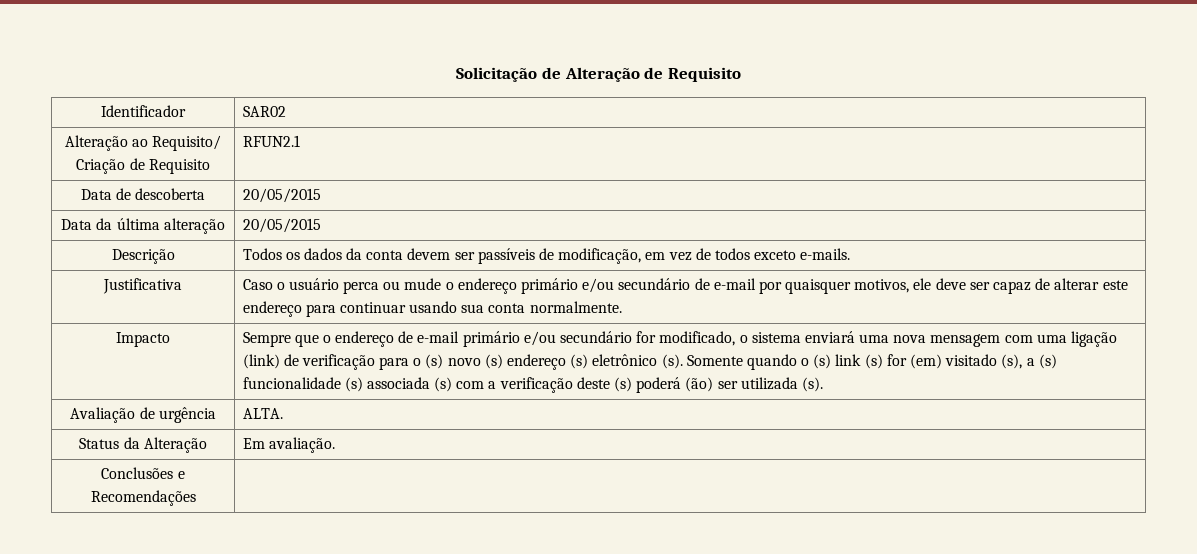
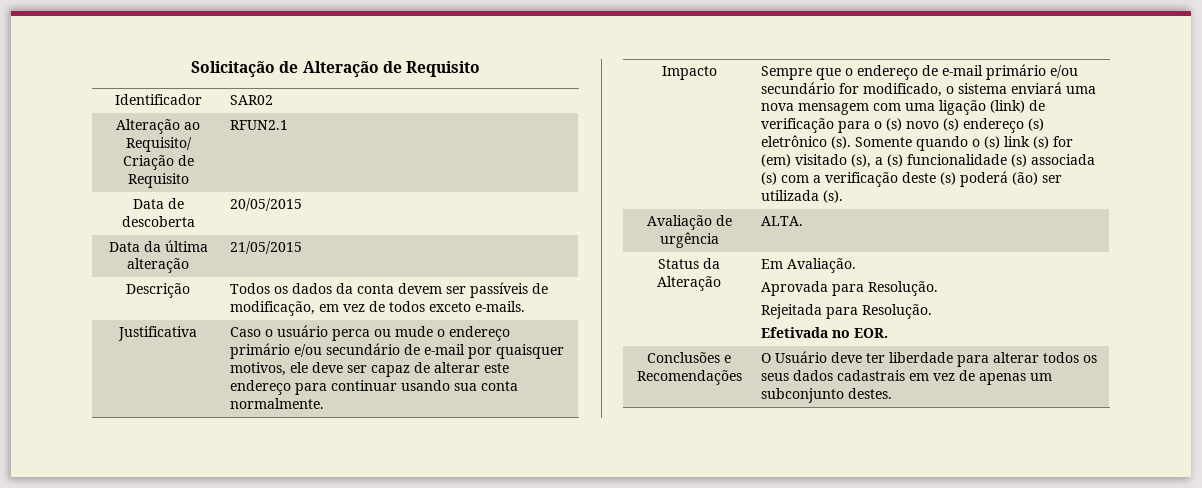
- Data da última alteração | 20/05/2015
+ Data da última alteração | 21/05/2015
- Status da Alteração | Em avaliação.
- Conclusões e Recomendações |
+ Status da Alteração | Em Avaliação.
+ Aprovada para Resolução.
+ Rejeitada para Resolução.
+ Efetivada no EOR.
+ Conclusões e Recomendações | O Usuário deve ter liberdade para alterar todos os seus dados cadastrais em vez de apenas um subconjunto destes.

